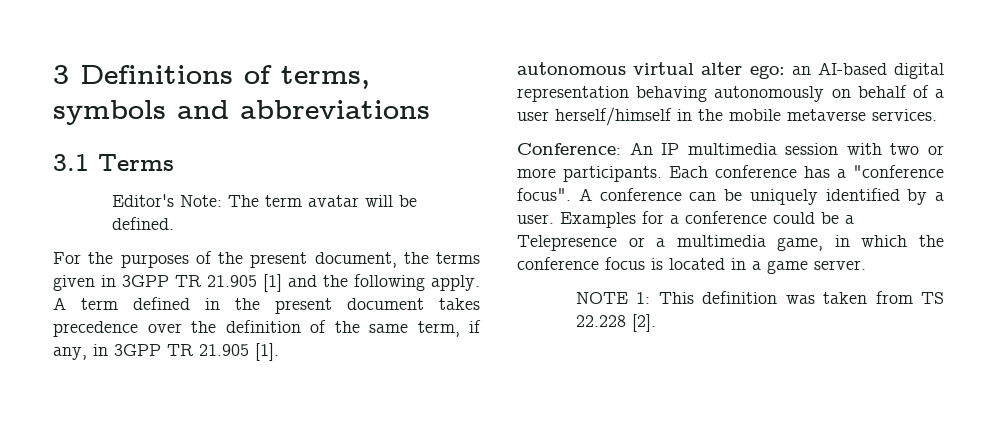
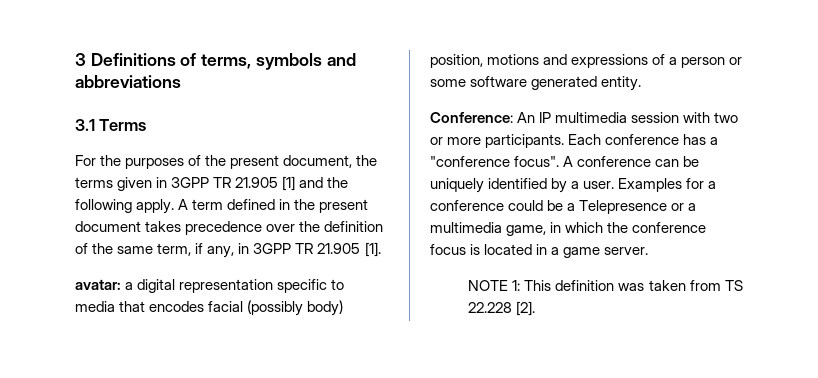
- Editor's Note: The term avatar will be defined.
- autonomous virtual alter ego: an AI-based digital representation behaving autonomously on behalf of a user herself/himself in the mobile metaverse services.
+ avatar: a digital representation specific to media that encodes facial (possibly body) position, motions and expressions of a person or some software generated entity.

